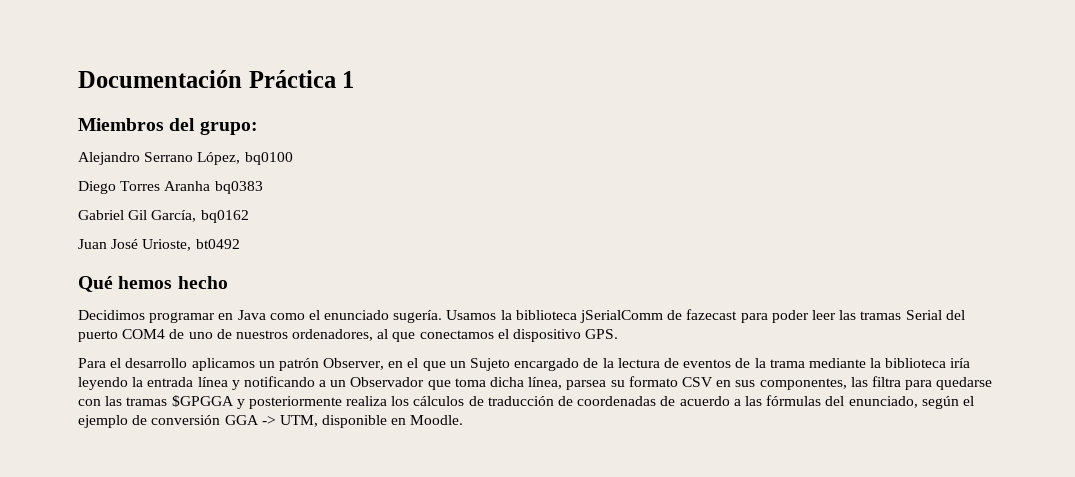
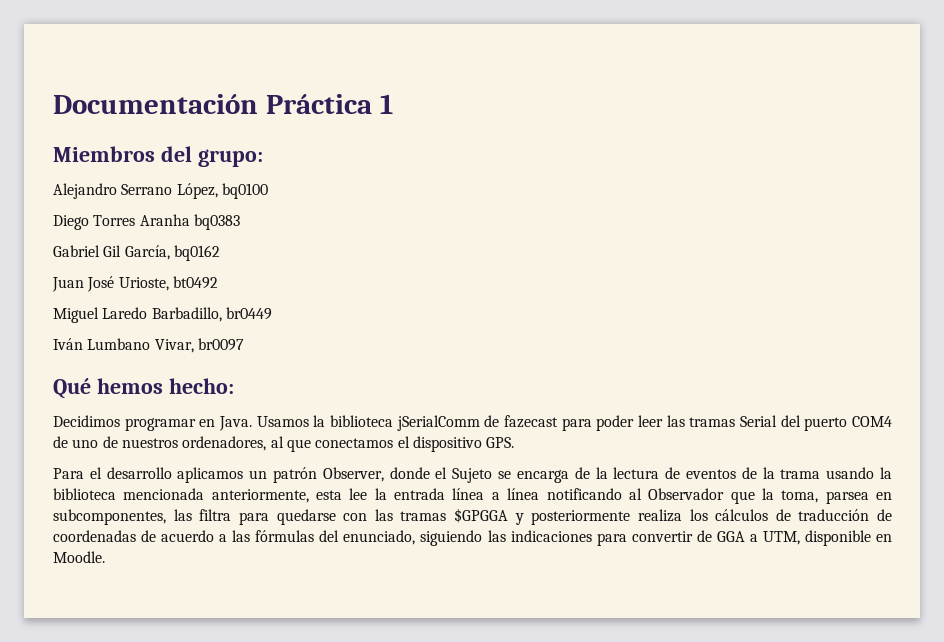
+ Miguel Laredo Barbadillo, br0449
+ Iván Lumbano Vivar, br0097
- Qué hemos hecho
+ Qué hemos hecho:
- Decidimos programar en Java como el enunciado sugería.
+ Decidimos programar en Java.
- Para el desarrollo aplicamos un patrón Observer, en el que un Sujeto encargado de la lectura de eventos de la trama mediante la biblioteca iría leyendo la entrada línea y notificando a un Observador que toma dicha línea, parsea su formato CSV en sus componentes, las filtra para quedarse con las tramas $GPGGA y posteriormente realiza los cálculos de traducción de coordenadas de acuerdo a las fórmulas del enunciado, según el ejemplo de conversión GGA -> UTM, disponible en Moodle.
+ Para el desarrollo aplicamos un patrón Observer, donde el Sujeto se encarga de la lectura de eventos de la trama usando la biblioteca mencionada anteriormente, esta lee la entrada línea a línea notificando al Observador que la toma, parsea en subcomponentes, las filtra para quedarse con las tramas $GPGGA y posteriormente realiza los cálculos de traducción de coordenadas de acuerdo a las fórmulas del enunciado, siguiendo las indicaciones para convertir de GGA a UTM, disponible en Moodle.

